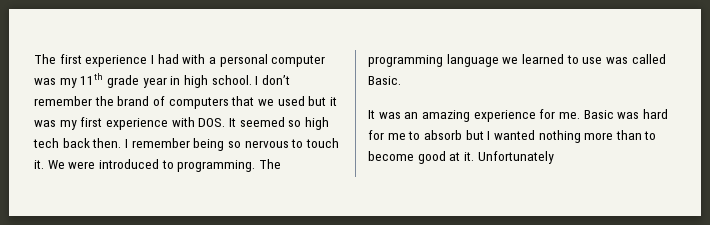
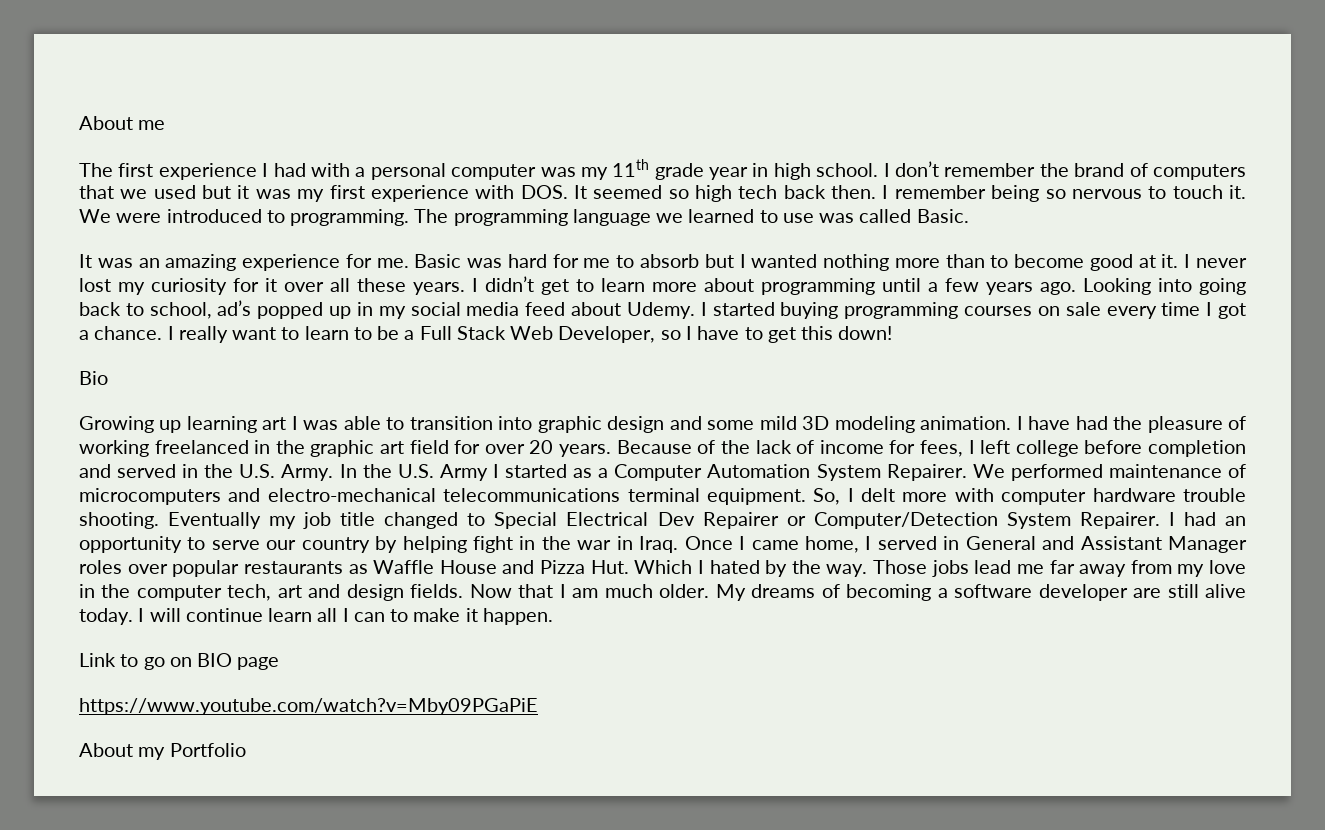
+ About me
- Unfortunately
+ I never lost my curiosity for it over all these years. I didn’t get to learn more about programming until a few years ago. Looking into going back to school, ad’s popped up in my social media feed about Udemy. I started buying programming courses on sale every time I got a chance. I really want to learn to be a Full Stack Web Developer, so I have to get this down!
+ Bio
+ Growing up learning art I was able to transition into graphic design and some mild 3D modeling animation. I have had the pleasure of working freelanced in the graphic art field for over 20 years. Because of the lack of income for fees, I left college before completion and served in the U.S. Army. In the U.S. Army I started as a Computer Automation System Repairer. We performed maintenance of microcomputers and electro-mechanical telecommunications terminal equipment. So, I delt more with computer hardware trouble shooting. Eventually my job title changed to Special Electrical Dev Repairer or Computer/Detection System Repairer. I had an opportunity to serve our country by helping fight in the war in Iraq. Once I came home, I served in General and Assistant Manager roles over popular restaurants as Waffle House and Pizza Hut. Which I hated by the way. Those jobs lead me far away from my love in the computer tech, art and design fields. Now that I am much older. My dreams of becoming a software developer are still alive today. I will continue learn all I can to make it happen.
+ Link to go on BIO page
+ https://www.youtube.com/watch?v=Mby09PGaPiE
+ About my Portfolio

